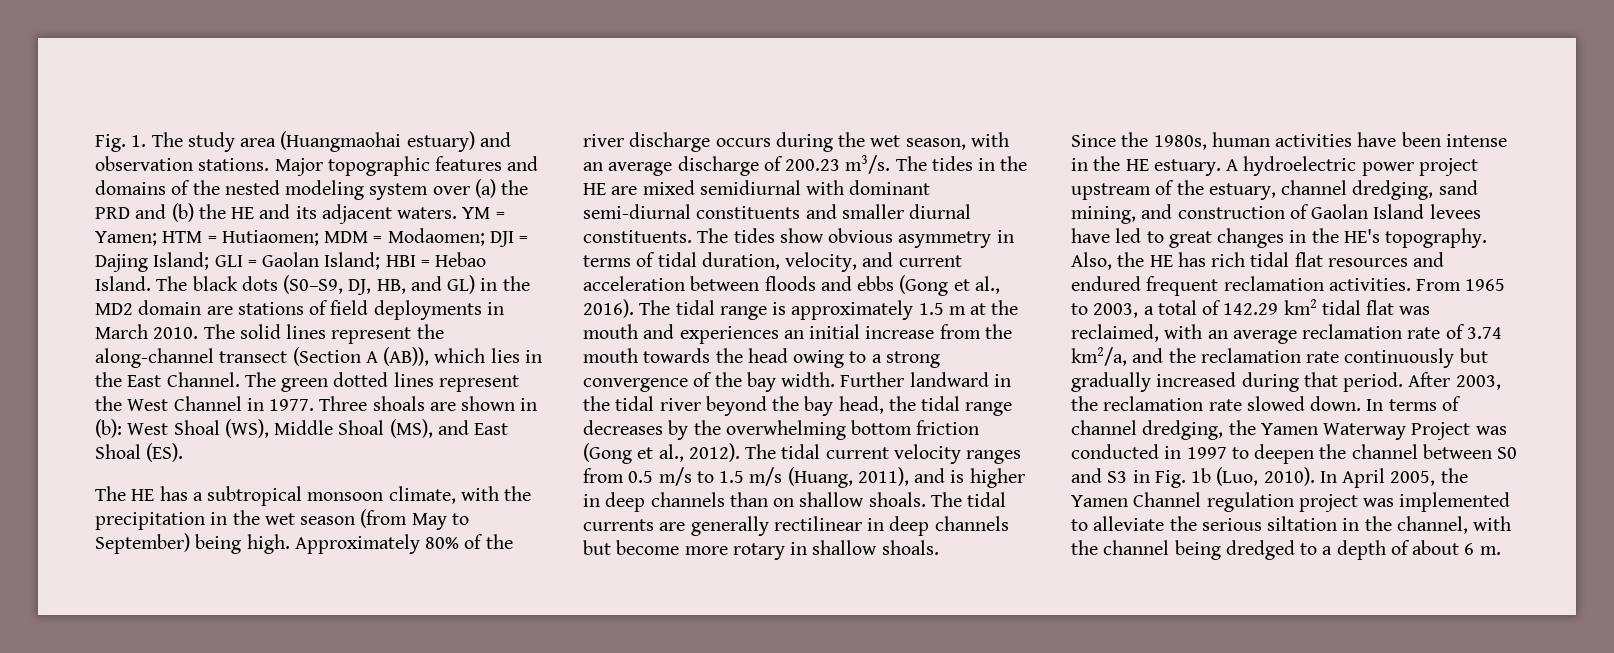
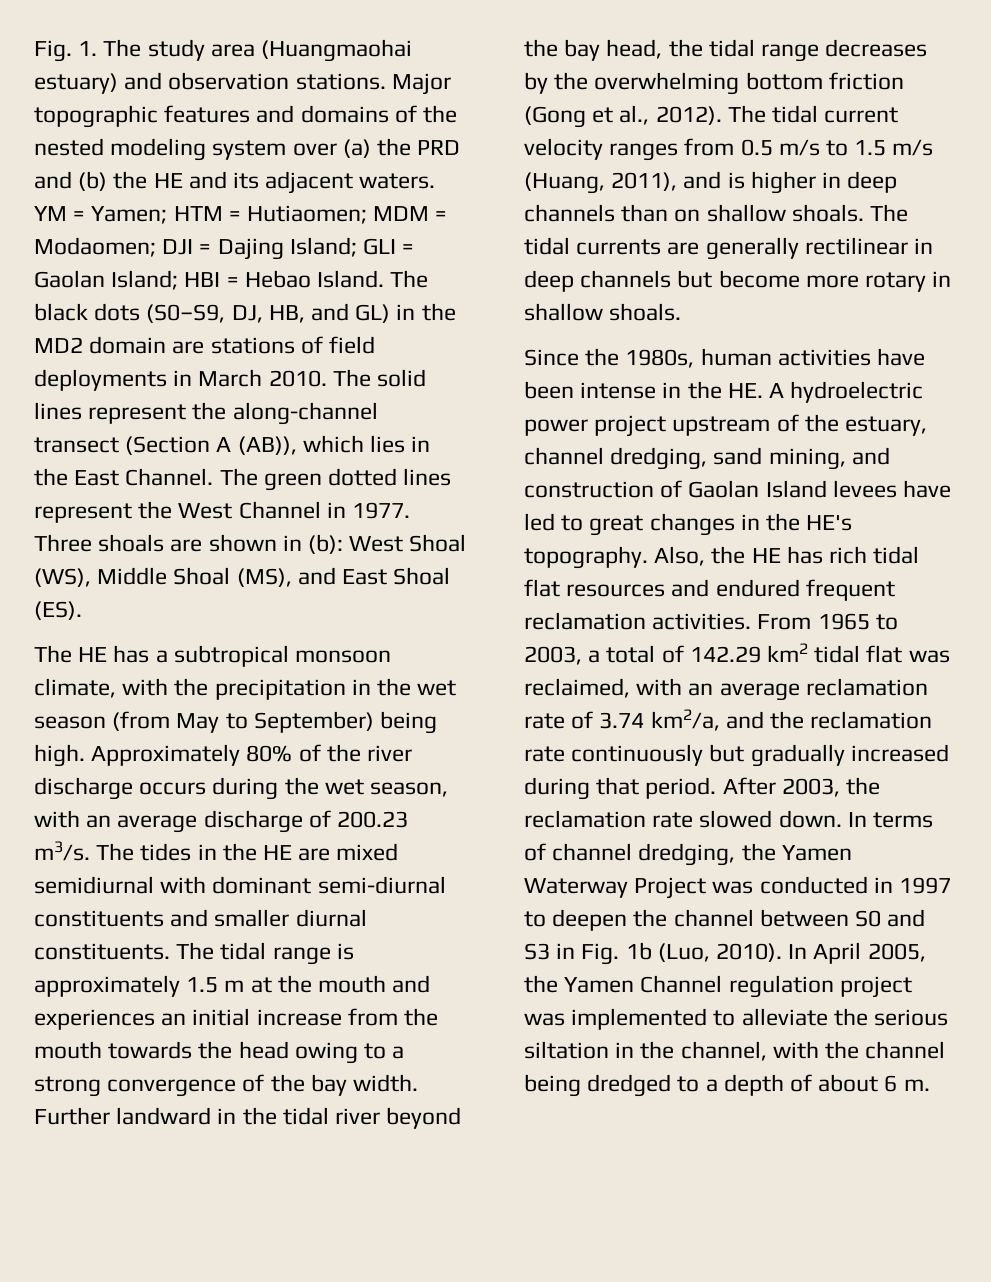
- The tides show obvious asymmetry in terms of tidal duration, velocity, and current acceleration between floods and ebbs (Gong et al., 2016). The tidal range is approximately 1.5 m at the mouth and experiences an initial increase from the mouth towards the head owing to a strong convergence of the bay width.
+ The tidal range is approximately 1.5 m at the mouth and experiences an initial increase from the mouth towards the head owing to a strong convergence of the bay width.
- Since the 1980s, human activities have been intense in the HE estuary. A hydroelectric power project upstream of the estuary, channel dredging, sand mining, and construction of Gaolan Island levees have led to great changes in the HE's topography.
+ Since the 1980s, human activities have been intense in the HE. A hydroelectric power project upstream of the estuary, channel dredging, sand mining, and construction of Gaolan Island levees have led to great changes in the HE's topography.

